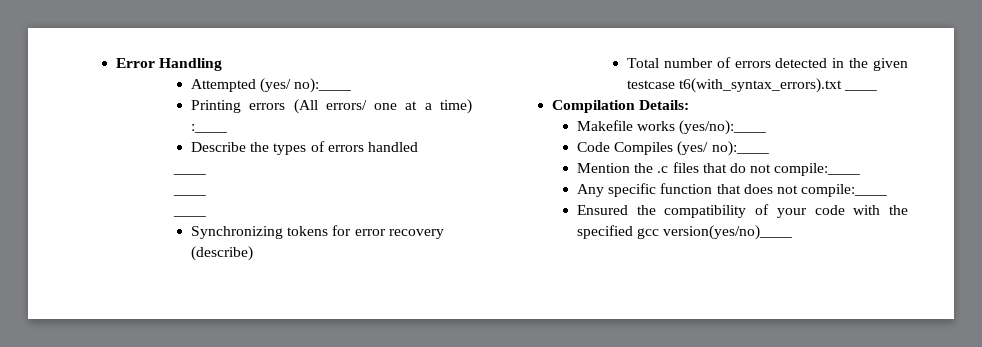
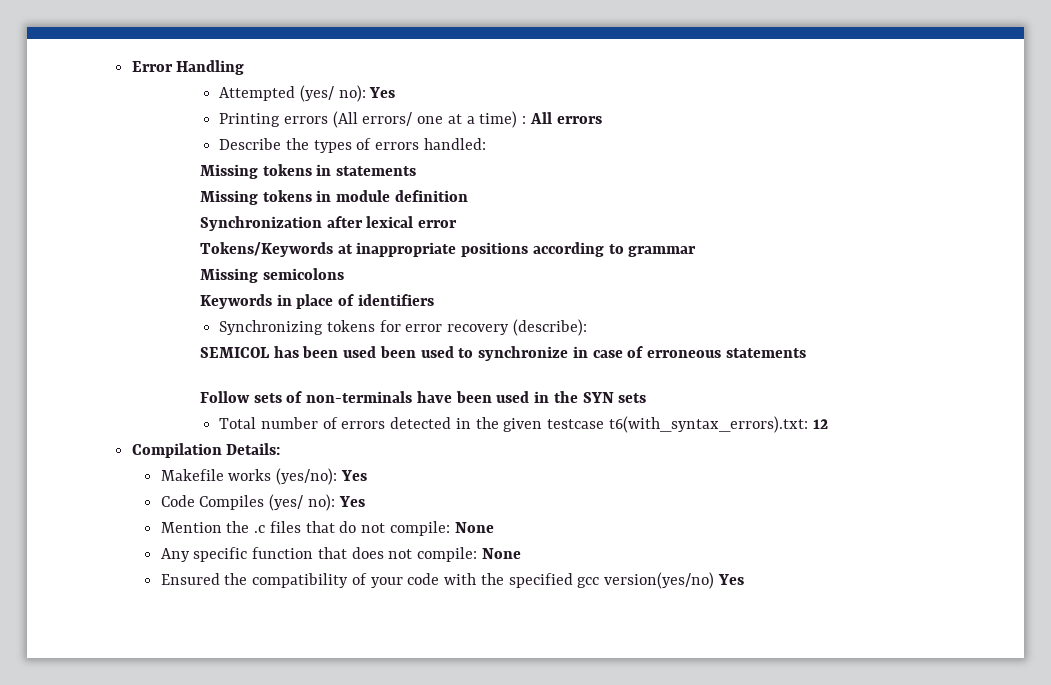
- Attempted (yes/ no):____
+ Attempted (yes/ no): Yes
- Printing errors (All errors/ one at a time) :____
+ Printing errors (All errors/ one at a time) : All errors
- Describe the types of errors handled
- ____
- ____
- ____
+ Describe the types of errors handled:
+ Missing tokens in statements
+ Missing tokens in module definition
+ Synchronization after lexical error
+ Tokens/Keywords at inappropriate positions according to grammar
+ Missing semicolons
+ Keywords in place of identifiers
- Synchronizing tokens for error recovery (describe)
+ Synchronizing tokens for error recovery (describe):
+ SEMICOL has been used been used to synchronize in case of erroneous statements
+ Follow sets of non-terminals have been used in the SYN sets
- Total number of errors detected in the given testcase t6(with_syntax_errors).txt ____
+ Total number of errors detected in the given testcase t6(with_syntax_errors).txt: 12
- Makefile works (yes/no):____
+ Makefile works (yes/no): Yes
- Code Compiles (yes/ no):____
+ Code Compiles (yes/ no): Yes
- Mention the .c files that do not compile:____
+ Mention the .c files that do not compile: None
- Any specific function that does not compile:____
+ Any specific function that does not compile: None
- Ensured the compatibility of your code with the specified gcc version(yes/no)____
+ Ensured the compatibility of your code with the specified gcc version(yes/no) Yes

